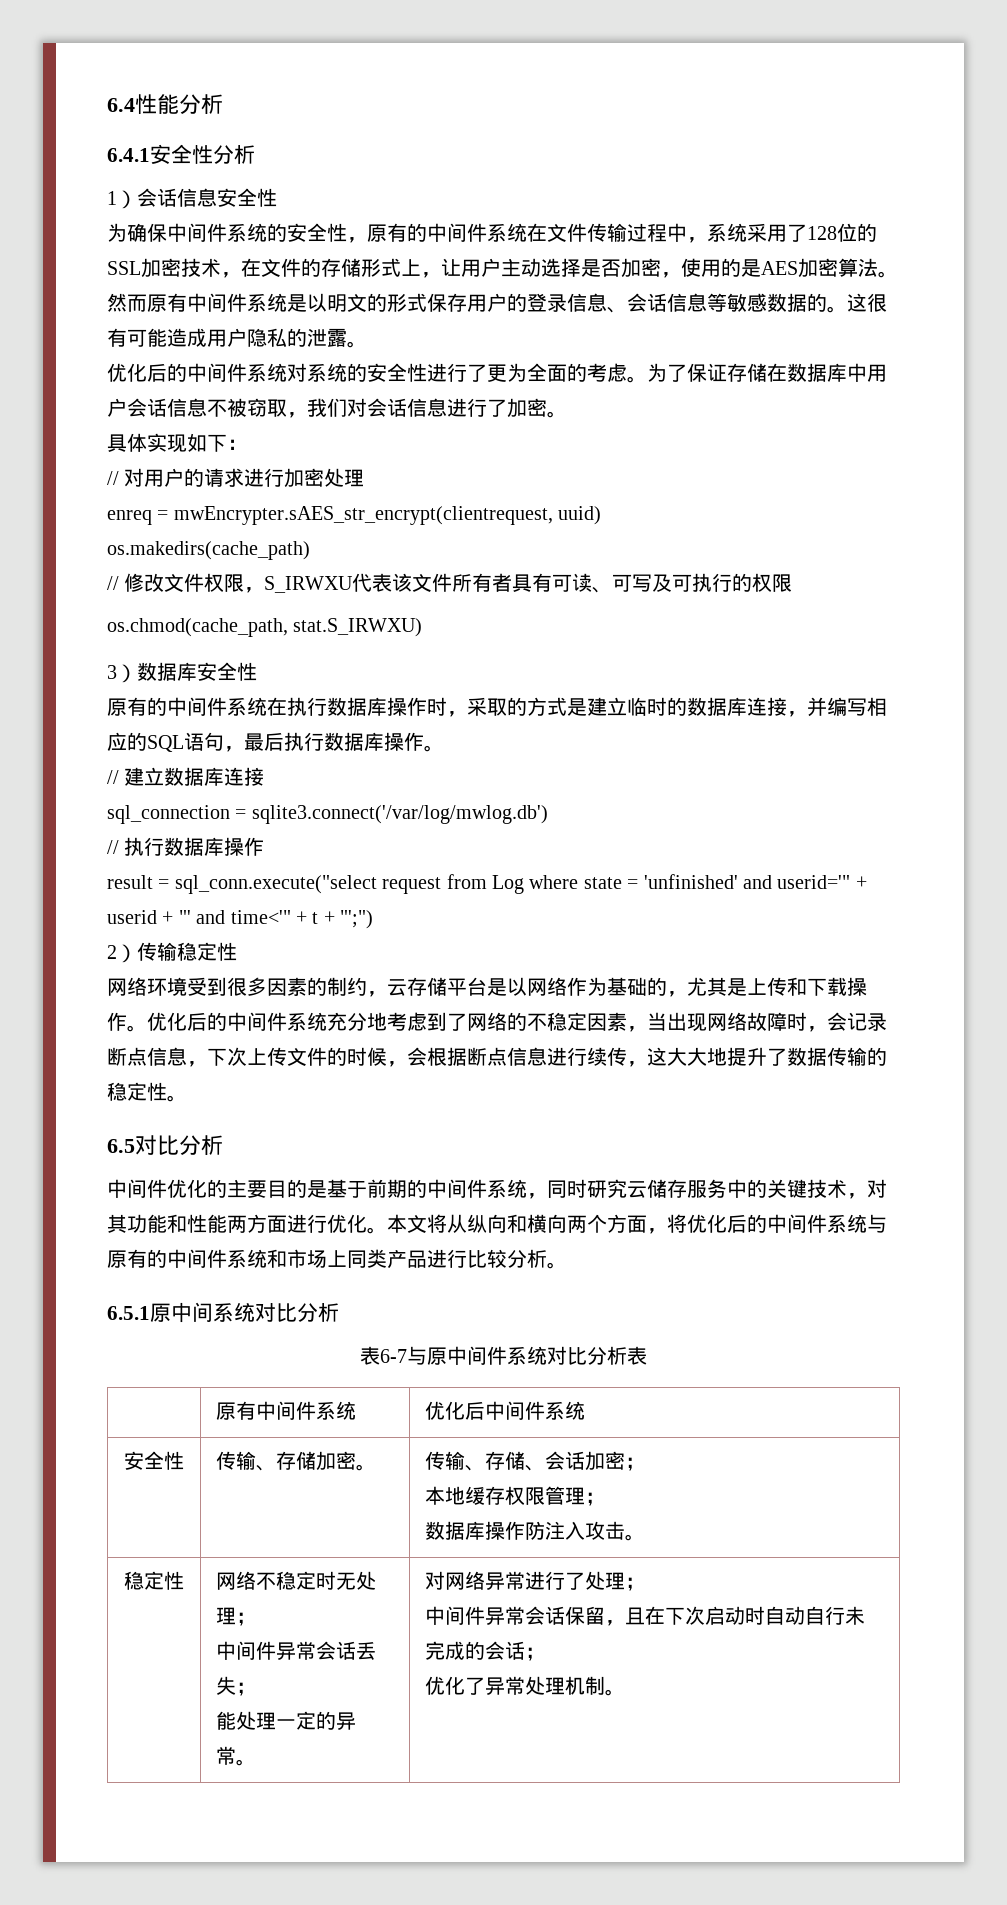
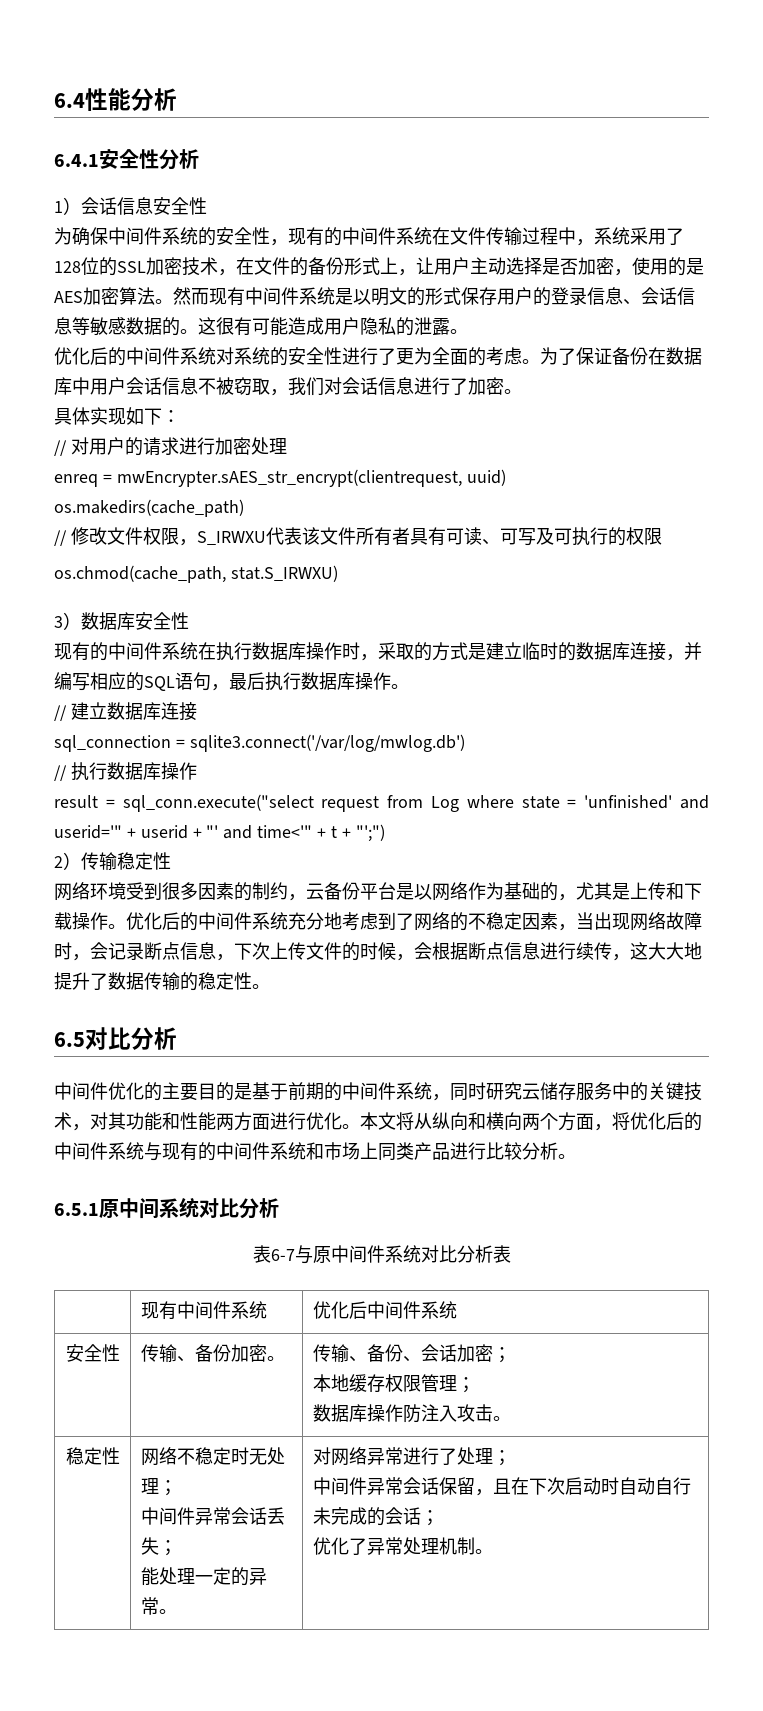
- 为确保中间件系统的安全性，原有的中间件系统在文件传输过程中，系统采用了128位的SSL加密技术，在文件的存储形式上，让用户主动选择是否加密，使用的是AES加密算法。
+ 为确保中间件系统的安全性，现有的中间件系统在文件传输过程中，系统采用了128位的SSL加密技术，在文件的备份形式上，让用户主动选择是否加密，使用的是AES加密算法。
- 然而原有中间件系统是以明文的形式保存用户的登录信息、会话信息等敏感数据的。
+ 然而现有中间件系统是以明文的形式保存用户的登录信息、会话信息等敏感数据的。
- 为了保证存储在数据库中用户会话信息不被窃取，我们对会话信息进行了加密。
+ 为了保证备份在数据库中用户会话信息不被窃取，我们对会话信息进行了加密。
- 原有的中间件系统在执行数据库操作时，采取的方式是建立临时的数据库连接，并编写相应的SQL语句，最后执行数据库操作。
+ 现有的中间件系统在执行数据库操作时，采取的方式是建立临时的数据库连接，并编写相应的SQL语句，最后执行数据库操作。
- 网络环境受到很多因素的制约，云存储平台是以网络作为基础的，尤其是上传和下载操作。
+ 网络环境受到很多因素的制约，云备份平台是以网络作为基础的，尤其是上传和下载操作。
- 本文将从纵向和横向两个方面，将优化后的中间件系统与原有的中间件系统和市场上同类产品进行比较分析。
+ 本文将从纵向和横向两个方面，将优化后的中间件系统与现有的中间件系统和市场上同类产品进行比较分析。
- | 原有中间件系统 | 优化后中间件系统
+ | 现有中间件系统 | 优化后中间件系统
- 安全性 | 传输、存储加密。 | 传输、存储、会话加密；
+ 安全性 | 传输、备份加密。 | 传输、备份、会话加密；

